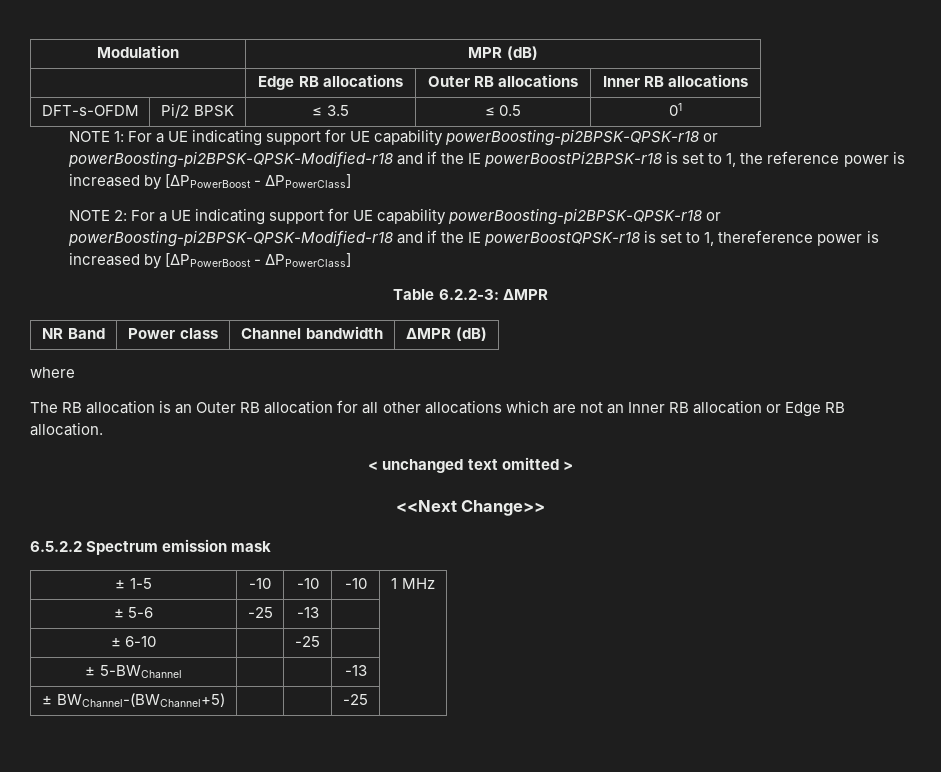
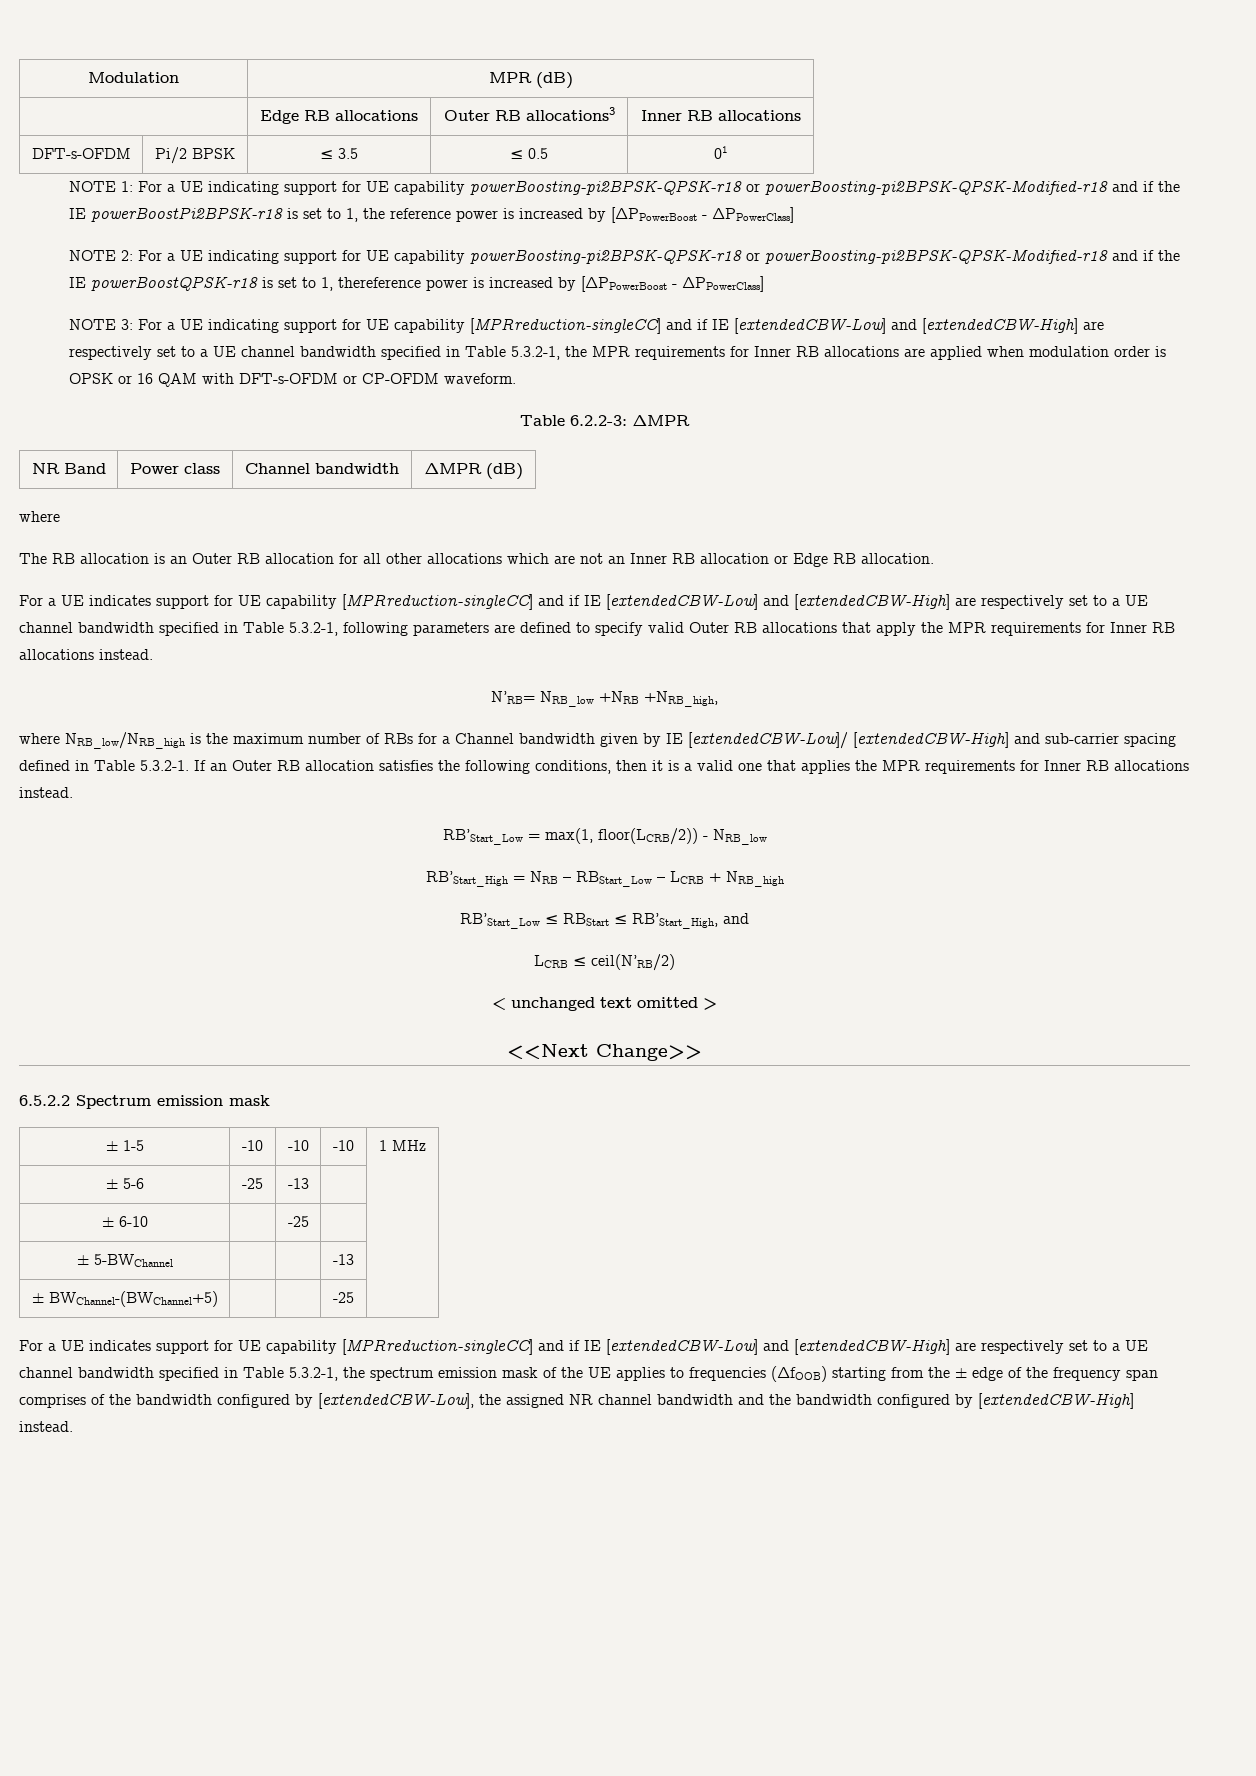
- | Edge RB allocations | Outer RB allocations | Inner RB allocations
+ | Edge RB allocations | Outer RB allocations3 | Inner RB allocations
+ NOTE 3: For a UE indicating support for UE capability [MPRreduction-singleCC] and if IE [extendedCBW-Low] and [extendedCBW-High] are respectively set to a UE channel bandwidth specified in Table 5.3.2-1, the MPR requirements for Inner RB allocations are applied when modulation order is OPSK or 16 QAM with DFT-s-OFDM or CP-OFDM waveform.
+ For a UE indicates support for UE capability [MPRreduction-singleCC] and if IE [extendedCBW-Low] and [extendedCBW-High] are respectively set to a UE channel bandwidth specified in Table 5.3.2-1, following parameters are defined to specify valid Outer RB allocations that apply the MPR requirements for Inner RB allocations instead.
+ N’RB= NRB_low +NRB +NRB_high,
+ where NRB_low/NRB_high is the maximum number of RBs for a Channel bandwidth given by IE [extendedCBW-Low]/ [extendedCBW-High] and sub-carrier spacing defined in Table 5.3.2-1. If an Outer RB allocation satisfies the following conditions, then it is a valid one that applies the MPR requirements for Inner RB allocations instead.
+ RB’Start_Low = max(1, floor(LCRB/2)) - NRB_low
+ RB’Start_High = NRB – RBStart_Low – LCRB + NRB_high
+ RB’Start_Low ≤ RBStart ≤ RB’Start_High, and
+ LCRB ≤ ceil(N’RB/2)
+ For a UE indicates support for UE capability [MPRreduction-singleCC] and if IE [extendedCBW-Low] and [extendedCBW-High] are respectively set to a UE channel bandwidth specified in Table 5.3.2-1, the spectrum emission mask of the UE applies to frequencies (ΔfOOB) starting from the ± edge of the frequency span comprises of the bandwidth configured by [extendedCBW-Low], the assigned NR channel bandwidth and the bandwidth configured by [extendedCBW-High] instead.

